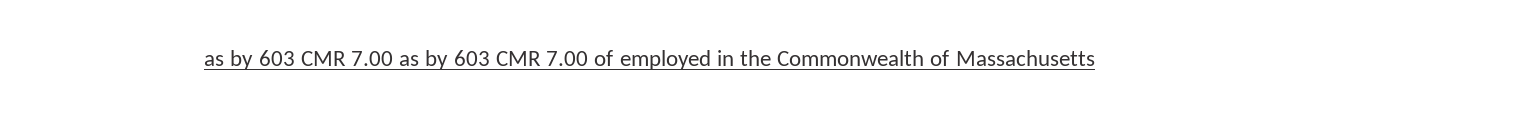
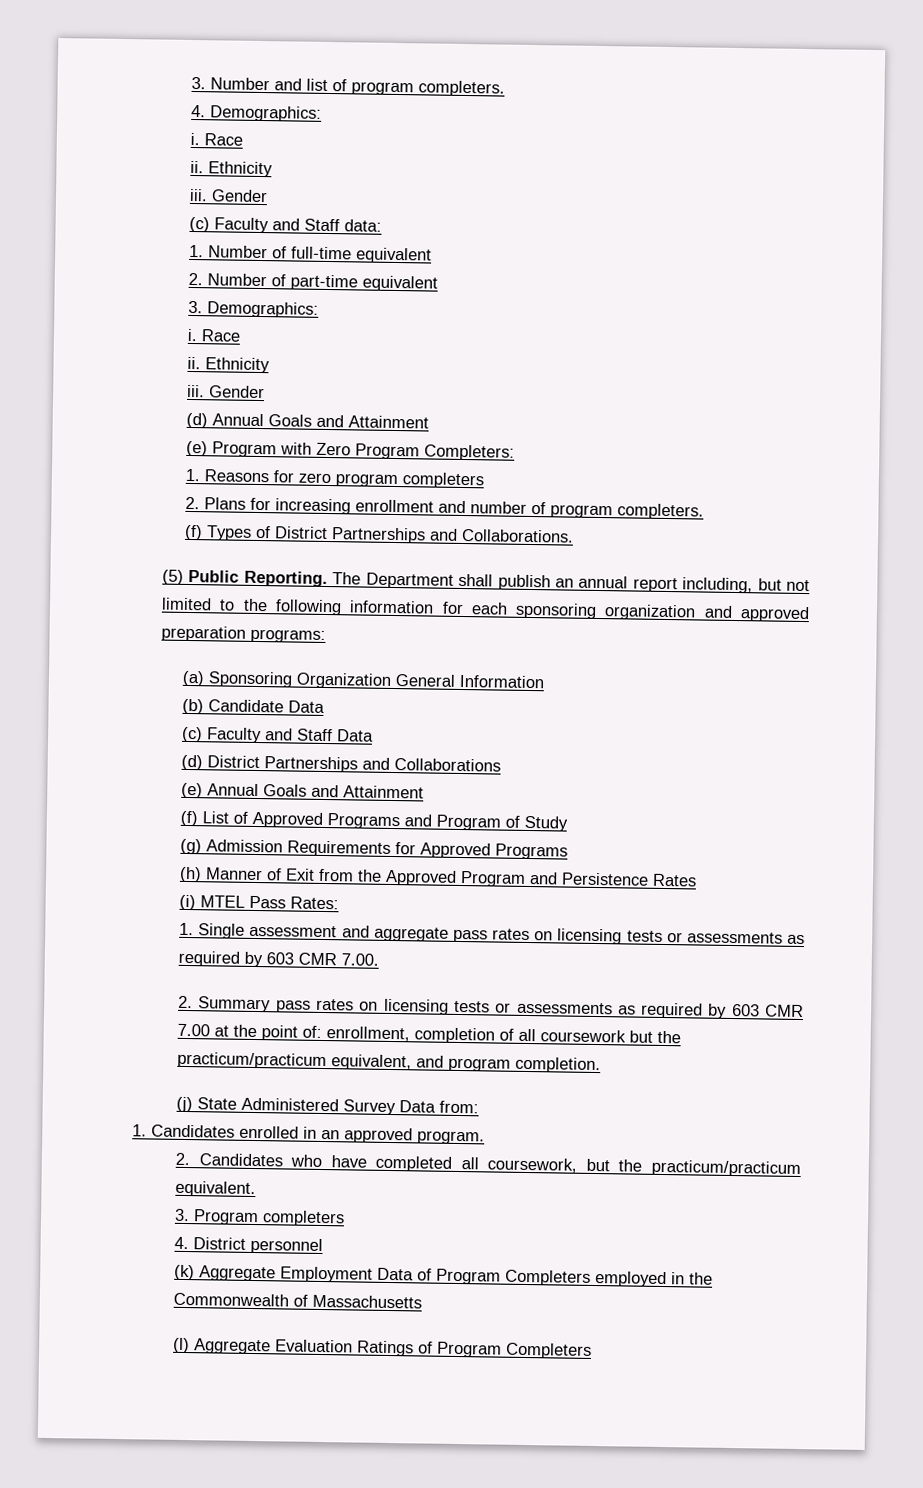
- as by 603 CMR 7.00 as by 603 CMR 7.00 of employed in the Commonwealth of Massachusetts
+ 3. Number and list of program completers.
+ 4. Demographics:
+ i. Race
+ ii. Ethnicity
+ iii. Gender
+ (c) Faculty and Staff data:
+ 1. Number of full-time equivalent
+ 2. Number of part-time equivalent
+ 3. Demographics:
+ i. Race
+ ii. Ethnicity
+ iii. Gender
+ (d) Annual Goals and Attainment
+ (e) Program with Zero Program Completers:
+ 1. Reasons for zero program completers
+ 2. Plans for increasing enrollment and number of program completers.
+ (f) Types of District Partnerships and Collaborations.
+ (5) Public Reporting. The Department shall publish an annual report including, but not limited to the following information for each sponsoring organization and approved preparation programs:
+ (a) Sponsoring Organization General Information
+ (b) Candidate Data
+ (c) Faculty and Staff Data
+ (d) District Partnerships and Collaborations
+ (e) Annual Goals and Attainment
+ (f) List of Approved Programs and Program of Study
+ (g) Admission Requirements for Approved Programs
+ (h) Manner of Exit from the Approved Program and Persistence Rates
+ (i) MTEL Pass Rates:
+ 1. Single assessment and aggregate pass rates on licensing tests or assessments as required by 603 CMR 7.00.
+ 2. Summary pass rates on licensing tests or assessments as required by 603 CMR 7.00 at the point of: enrollment, completion of all coursework but the practicum/practicum equivalent, and program completion.
+ (j) State Administered Survey Data from:
+ 1. Candidates enrolled in an approved program.
+ 2. Candidates who have completed all coursework, but the practicum/practicum equivalent.
+ 3. Program completers
+ 4. District personnel
+ (k) Aggregate Employment Data of Program Completers employed in the Commonwealth of Massachusetts
+ (l) Aggregate Evaluation Ratings of Program Completers

